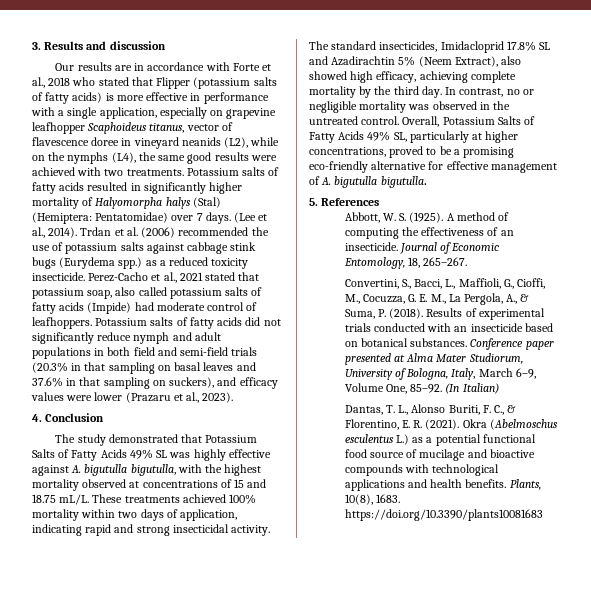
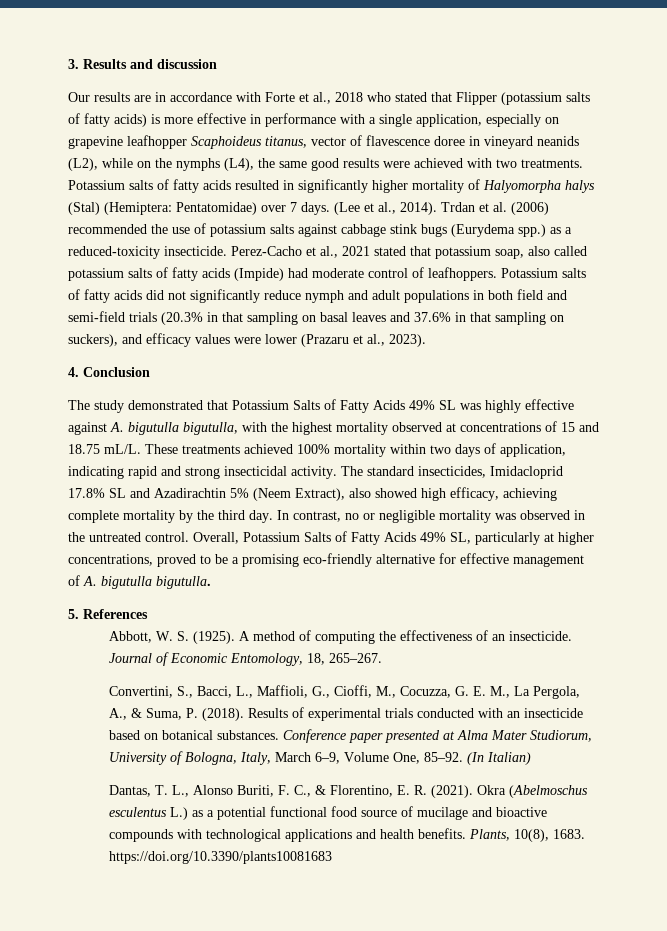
- Trdan et al. (2006) recommended the use of potassium salts against cabbage stink bugs (Eurydema spp.) as a reduced toxicity insecticide.
+ Trdan et al. (2006) recommended the use of potassium salts against cabbage stink bugs (Eurydema spp.) as a reduced-toxicity insecticide.

